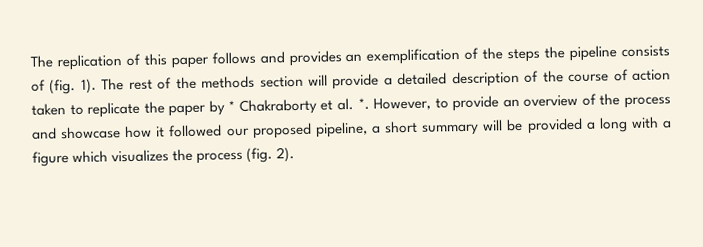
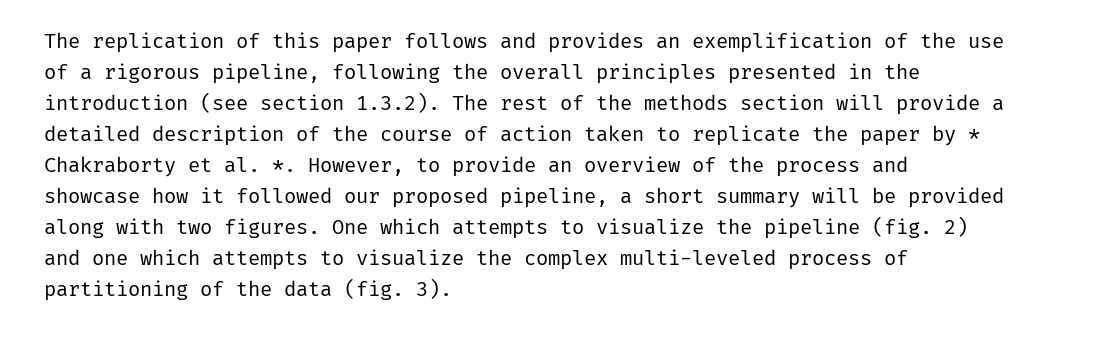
- The replication of this paper follows and provides an exemplification of the steps the pipeline consists of (fig. 1). The rest of the methods section will provide a detailed description of the course of action taken to replicate the paper by * Chakraborty et al. *.
+ The replication of this paper follows and provides an exemplification of the use of a rigorous pipeline, following the overall principles presented in the introduction (see section 1.3.2). The rest of the methods section will provide a detailed description of the course of action taken to replicate the paper by * Chakraborty et al. *.
- However, to provide an overview of the process and showcase how it followed our proposed pipeline, a short summary will be provided a long with a figure which visualizes the process (fig. 2).
+ However, to provide an overview of the process and showcase how it followed our proposed pipeline, a short summary will be provided along with two figures. One which attempts to visualize the pipeline (fig. 2) and one which attempts to visualize the complex multi-leveled process of partitioning of the data (fig. 3).

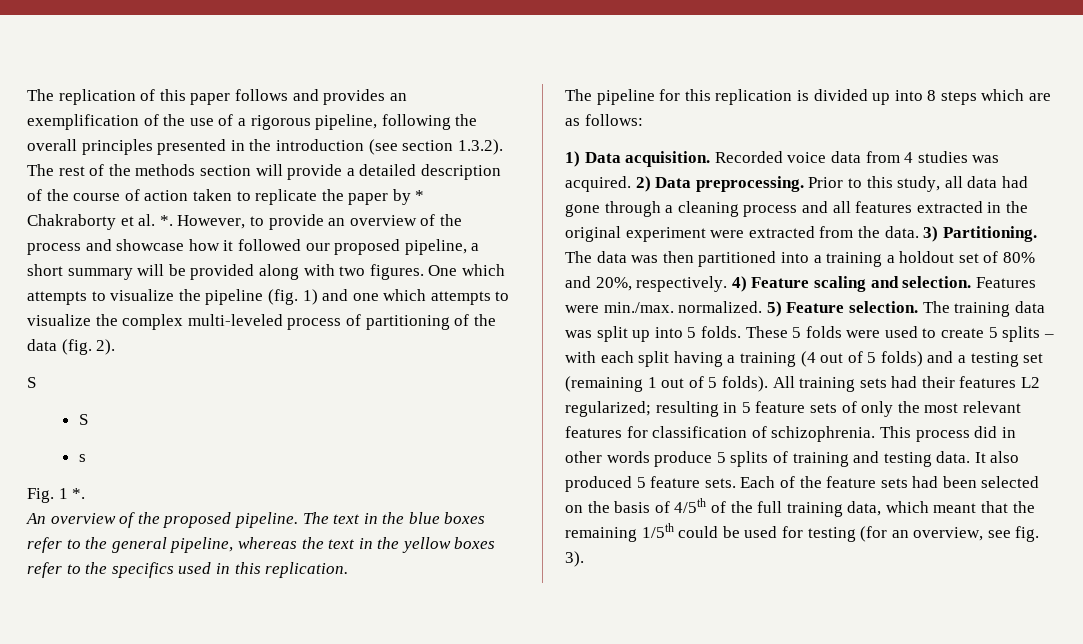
- One which attempts to visualize the pipeline (fig. 2) and one which attempts to visualize the complex multi-leveled process of partitioning of the data (fig. 3).
+ One which attempts to visualize the pipeline (fig. 1) and one which attempts to visualize the complex multi-leveled process of partitioning of the data (fig. 2).
+ S
+ S
+ s
+ Fig. 1 *.
+ An overview of the proposed pipeline. The text in the blue boxes refer to the general pipeline, whereas the text in the yellow boxes refer to the specifics used in this replication.
+ The pipeline for this replication is divided up into 8 steps which are as follows:
+ 1) Data acquisition. Recorded voice data from 4 studies was acquired. 2) Data preprocessing. Prior to this study, all data had gone through a cleaning process and all features extracted in the original experiment were extracted from the data. 3) Partitioning. The data was then partitioned into a training a holdout set of 80% and 20%, respectively. 4) Feature scaling and selection. Features were min./max. normalized. 5) Feature selection. The training data was split up into 5 folds. These 5 folds were used to create 5 splits – with each split having a training (4 out of 5 folds) and a testing set (remaining 1 out of 5 folds). All training sets had their features L2 regularized; resulting in 5 feature sets of only the most relevant features for classification of schizophrenia. This process did in other words produce 5 splits of training and testing data. It also produced 5 feature sets. Each of the feature sets had been selected on the basis of 4/5th of the full training data, which meant that the remaining 1/5th could be used for testing (for an overview, see fig. 3).

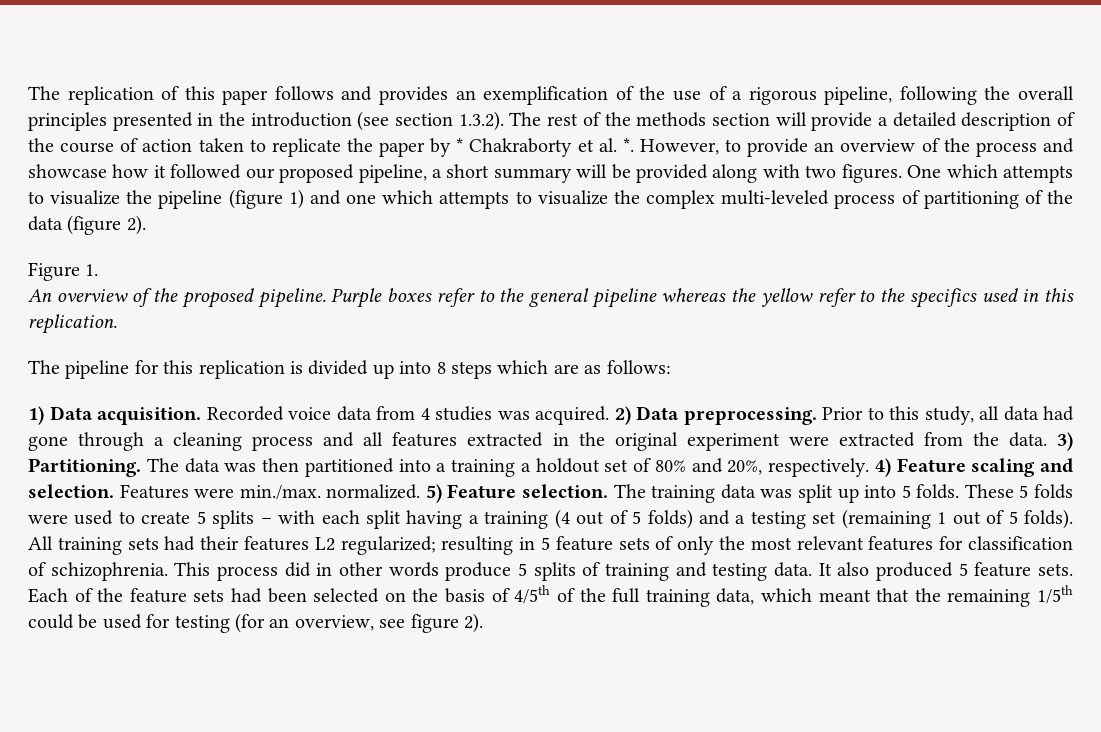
- One which attempts to visualize the pipeline (fig. 1) and one which attempts to visualize the complex multi-leveled process of partitioning of the data (fig. 2).
- S
- S
- s
- Fig. 1 *.
+ One which attempts to visualize the pipeline (figure 1) and one which attempts to visualize the complex multi-leveled process of partitioning of the data (figure 2).
+ Figure 1.
- The text in the blue boxes refer to the general pipeline, whereas the text in the yellow boxes refer to the specifics used in this replication.
+ Purple boxes refer to the general pipeline whereas the yellow refer to the specifics used in this replication.
- Each of the feature sets had been selected on the basis of 4/5th of the full training data, which meant that the remaining 1/5th could be used for testing (for an overview, see fig. 3).
+ Each of the feature sets had been selected on the basis of 4/5th of the full training data, which meant that the remaining 1/5th could be used for testing (for an overview, see figure 2).

